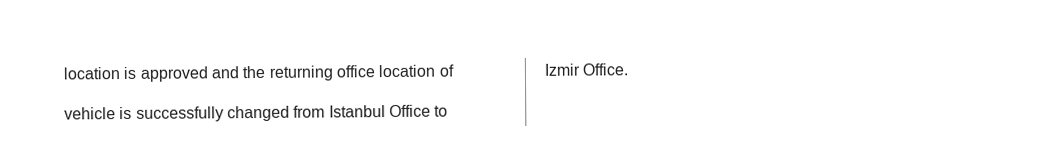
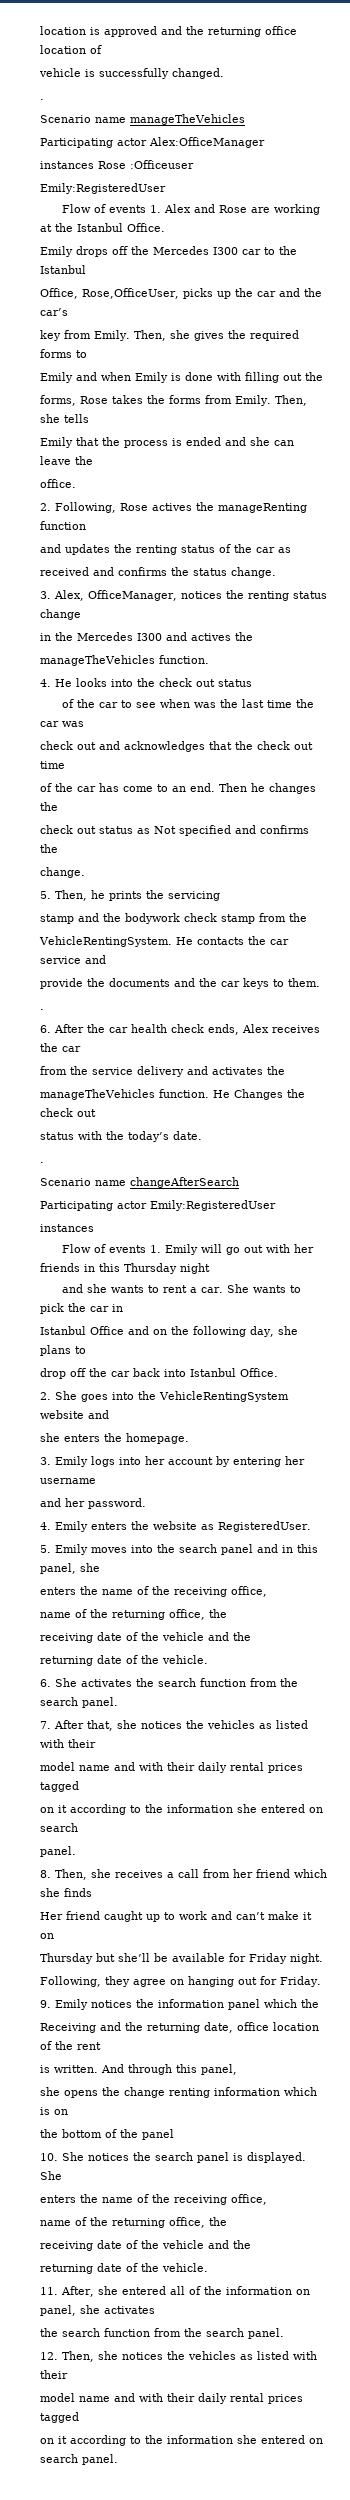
- vehicle is successfully changed from Istanbul Office to
- Izmir Office.
+ vehicle is successfully changed.
+ .
+ Scenario name manageTheVehicles
+ Participating actor Alex:OfficeManager
+ instances Rose :Officeuser
+ Emily:RegisteredUser
+ Flow of events 1. Alex and Rose are working at the Istanbul Office.
+ Emily drops off the Mercedes I300 car to the Istanbul
+ Office, Rose,OfficeUser, picks up the car and the car’s
+ key from Emily. Then, she gives the required forms to
+ Emily and when Emily is done with filling out the
+ forms, Rose takes the forms from Emily. Then, she tells
+ Emily that the process is ended and she can leave the
+ office.
+ 2. Following, Rose actives the manageRenting function
+ and updates the renting status of the car as
+ received and confirms the status change.
+ 3. Alex, OfficeManager, notices the renting status change
+ in the Mercedes I300 and actives the
+ manageTheVehicles function.
+ 4. He looks into the check out status
+ of the car to see when was the last time the car was
+ check out and acknowledges that the check out time
+ of the car has come to an end. Then he changes the
+ check out status as Not specified and confirms the
+ change.
+ 5. Then, he prints the servicing
+ stamp and the bodywork check stamp from the
+ VehicleRentingSystem. He contacts the car service and
+ provide the documents and the car keys to them.
+ .
+ 6. After the car health check ends, Alex receives the car
+ from the service delivery and activates the
+ manageTheVehicles function. He Changes the check out
+ status with the today’s date.
+ .
+ Scenario name changeAfterSearch
+ Participating actor Emily:RegisteredUser
+ instances
+ Flow of events 1. Emily will go out with her friends in this Thursday night
+ and she wants to rent a car. She wants to pick the car in
+ Istanbul Office and on the following day, she plans to
+ drop off the car back into Istanbul Office.
+ 2. She goes into the VehicleRentingSystem website and
+ she enters the homepage.
+ 3. Emily logs into her account by entering her username
+ and her password.
+ 4. Emily enters the website as RegisteredUser.
+ 5. Emily moves into the search panel and in this panel, she
+ enters the name of the receiving office,
+ name of the returning office, the
+ receiving date of the vehicle and the
+ returning date of the vehicle.
+ 6. She activates the search function from the search panel.
+ 7. After that, she notices the vehicles as listed with their
+ model name and with their daily rental prices tagged
+ on it according to the information she entered on search
+ panel.
+ 8. Then, she receives a call from her friend which she finds
+ Her friend caught up to work and can’t make it on
+ Thursday but she’ll be available for Friday night.
+ Following, they agree on hanging out for Friday.
+ 9. Emily notices the information panel which the
+ Receiving and the returning date, office location of the rent
+ is written. And through this panel,
+ she opens the change renting information which is on
+ the bottom of the panel
+ 10. She notices the search panel is displayed. She
+ enters the name of the receiving office,
+ name of the returning office, the
+ receiving date of the vehicle and the
+ returning date of the vehicle.
+ 11. After, she entered all of the information on panel, she activates
+ the search function from the search panel.
+ 12. Then, she notices the vehicles as listed with their
+ model name and with their daily rental prices tagged
+ on it according to the information she entered on search panel.

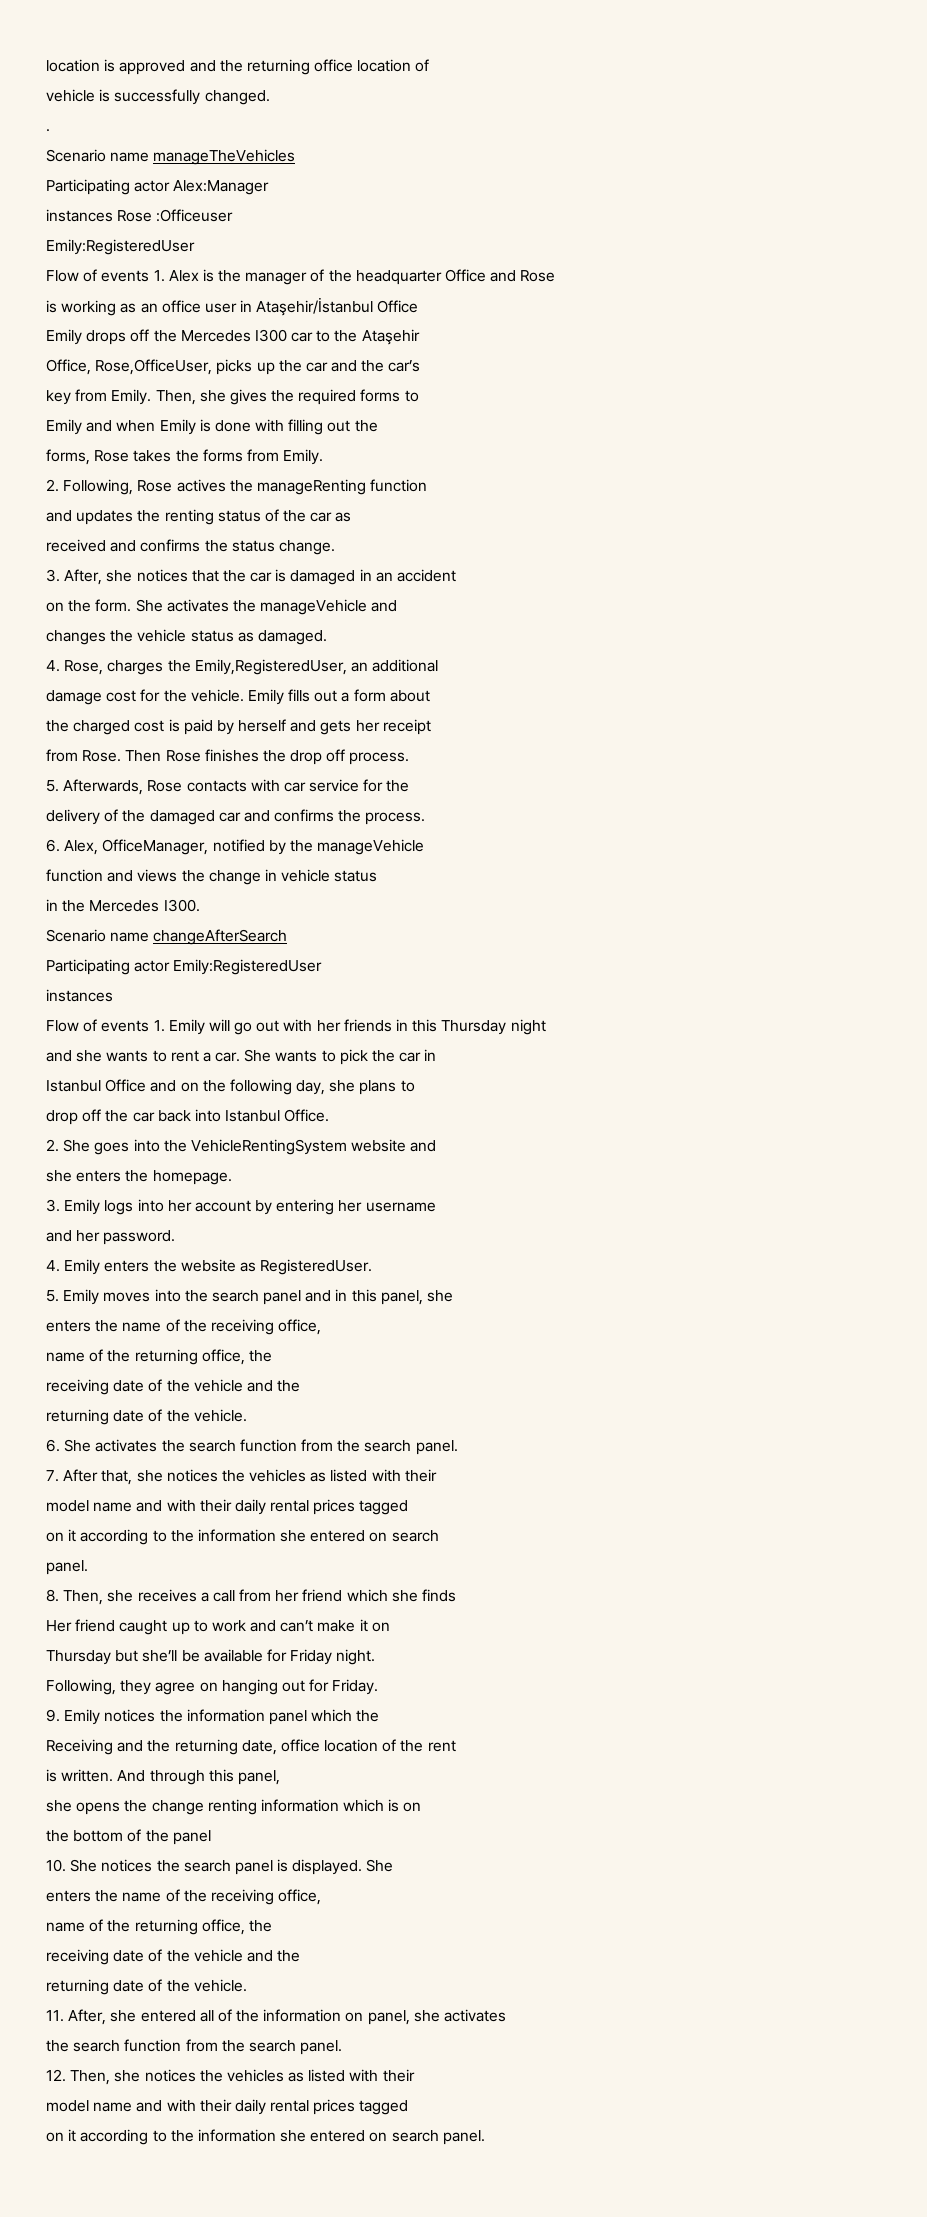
- Participating actor Alex:OfficeManager
+ Participating actor Alex:Manager
- Flow of events 1. Alex and Rose are working at the Istanbul Office.
+ Flow of events 1. Alex is the manager of the headquarter Office and Rose
+ is working as an office user in Ataşehir/İstanbul Office
- Emily drops off the Mercedes I300 car to the Istanbul
+ Emily drops off the Mercedes I300 car to the Ataşehir
- Then, she tells
- Emily that the process is ended and she can leave the
- office.
- 3. Alex, OfficeManager, notices the renting status change
+ 3. After, she notices that the car is damaged in an accident
+ on the form. She activates the manageVehicle and
+ changes the vehicle status as damaged.
+ 4. Rose, charges the Emily,RegisteredUser, an additional
+ damage cost for the vehicle. Emily fills out a form about
+ the charged cost is paid by herself and gets her receipt
+ from Rose. Then Rose finishes the drop off process.
+ 5. Afterwards, Rose contacts with car service for the
+ delivery of the damaged car and confirms the process.
+ 6. Alex, OfficeManager, notified by the manageVehicle
+ function and views the change in vehicle status
- in the Mercedes I300 and actives the
- manageTheVehicles function.
- 4. He looks into the check out status
- of the car to see when was the last time the car was
- check out and acknowledges that the check out time
- of the car has come to an end. Then he changes the
- check out status as Not specified and confirms the
- change.
- 5. Then, he prints the servicing
- stamp and the bodywork check stamp from the
- VehicleRentingSystem. He contacts the car service and
- provide the documents and the car keys to them.
- .
- 6. After the car health check ends, Alex receives the car
- from the service delivery and activates the
- manageTheVehicles function. He Changes the check out
- status with the today’s date.
- .
+ in the Mercedes I300.

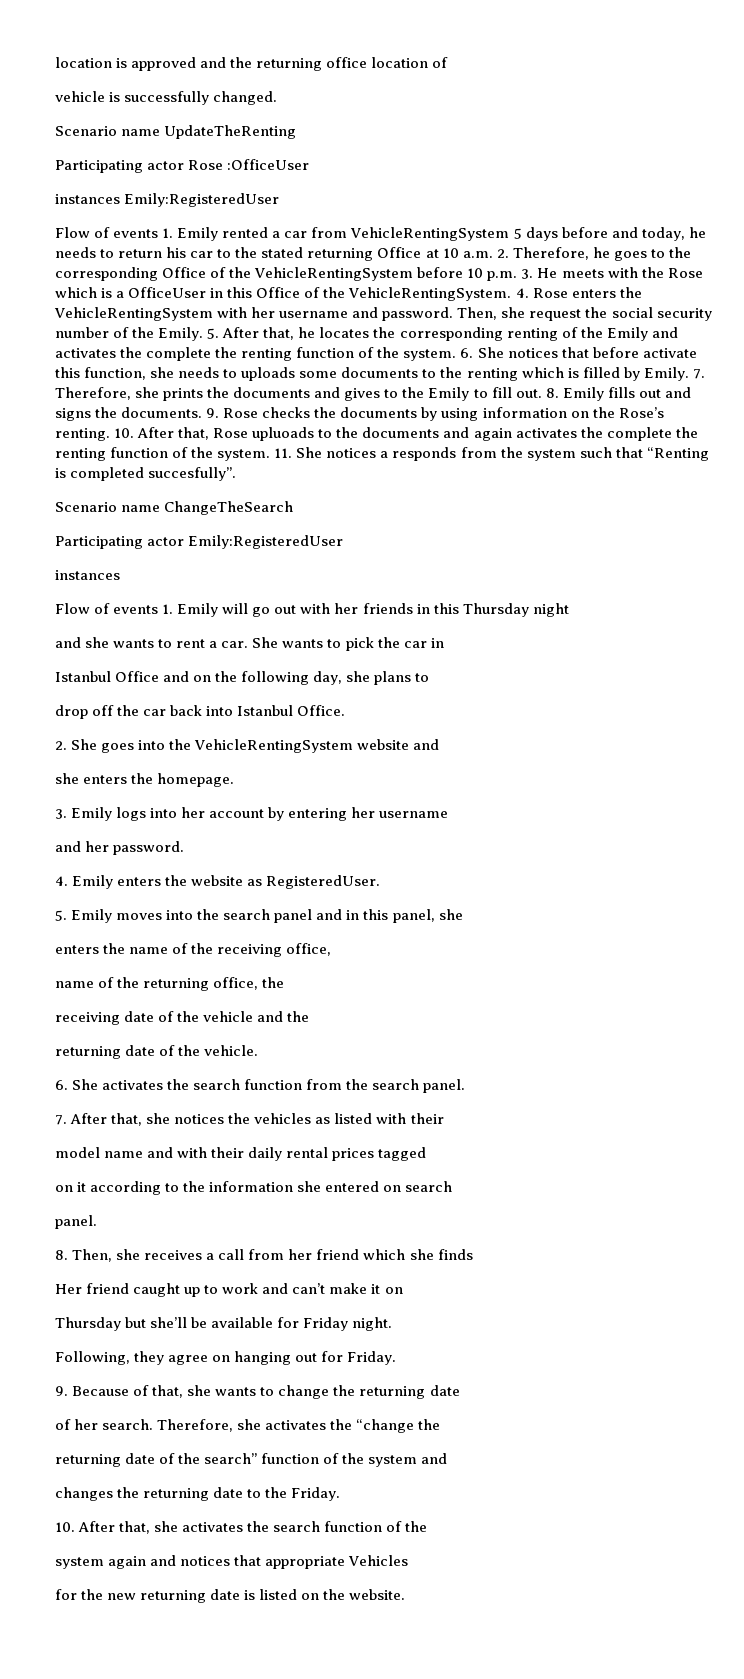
- .
- Scenario name manageTheVehicles
- Participating actor Alex:Manager
- instances Rose :Officeuser
- Emily:RegisteredUser
+ Scenario name UpdateTheRenting
+ Participating actor Rose :OfficeUser
+ instances Emily:RegisteredUser
- Flow of events 1. Alex is the manager of the headquarter Office and Rose
- is working as an office user in Ataşehir/İstanbul Office
- Emily drops off the Mercedes I300 car to the Ataşehir
- Office, Rose,OfficeUser, picks up the car and the car’s
- key from Emily. Then, she gives the required forms to
- Emily and when Emily is done with filling out the
- forms, Rose takes the forms from Emily.
- 2. Following, Rose actives the manageRenting function
- and updates the renting status of the car as
- received and confirms the status change.
- 3. After, she notices that the car is damaged in an accident
- on the form. She activates the manageVehicle and
- changes the vehicle status as damaged.
- 4. Rose, charges the Emily,RegisteredUser, an additional
- damage cost for the vehicle. Emily fills out a form about
- the charged cost is paid by herself and gets her receipt
- from Rose. Then Rose finishes the drop off process.
- 5. Afterwards, Rose contacts with car service for the
- delivery of the damaged car and confirms the process.
- 6. Alex, OfficeManager, notified by the manageVehicle
- function and views the change in vehicle status
- in the Mercedes I300.
- Scenario name changeAfterSearch
+ Flow of events 1. Emily rented a car from VehicleRentingSystem 5 days before and today, he needs to return his car to the stated returning Office at 10 a.m. 2. Therefore, he goes to the corresponding Office of the VehicleRentingSystem before 10 p.m. 3. He meets with the Rose which is a OfficeUser in this Office of the VehicleRentingSystem. 4. Rose enters the VehicleRentingSystem with her username and password. Then, she request the social security number of the Emily. 5. After that, he locates the corresponding renting of the Emily and activates the complete the renting function of the system. 6. She notices that before activate this function, she needs to uploads some documents to the renting which is filled by Emily. 7. Therefore, she prints the documents and gives to the Emily to fill out. 8. Emily fills out and signs the documents. 9. Rose checks the documents by using information on the Rose’s renting. 10. After that, Rose upluoads to the documents and again activates the complete the renting function of the system. 11. She notices a responds from the system such that “Renting is completed succesfully”.
+ Scenario name ChangeTheSearch
- 9. Emily notices the information panel which the
- Receiving and the returning date, office location of the rent
- is written. And through this panel,
- she opens the change renting information which is on
- the bottom of the panel
- 10. She notices the search panel is displayed. She
- enters the name of the receiving office,
- name of the returning office, the
- receiving date of the vehicle and the
- returning date of the vehicle.
- 11. After, she entered all of the information on panel, she activates
- the search function from the search panel.
- 12. Then, she notices the vehicles as listed with their
- model name and with their daily rental prices tagged
- on it according to the information she entered on search panel.
+ 9. Because of that, she wants to change the returning date
+ of her search. Therefore, she activates the “change the
+ returning date of the search” function of the system and
+ changes the returning date to the Friday.
+ 10. After that, she activates the search function of the
+ system again and notices that appropriate Vehicles
+ for the new returning date is listed on the website.

